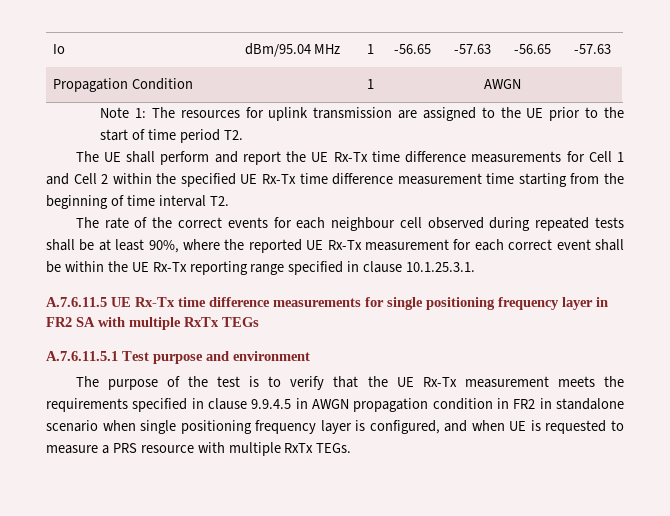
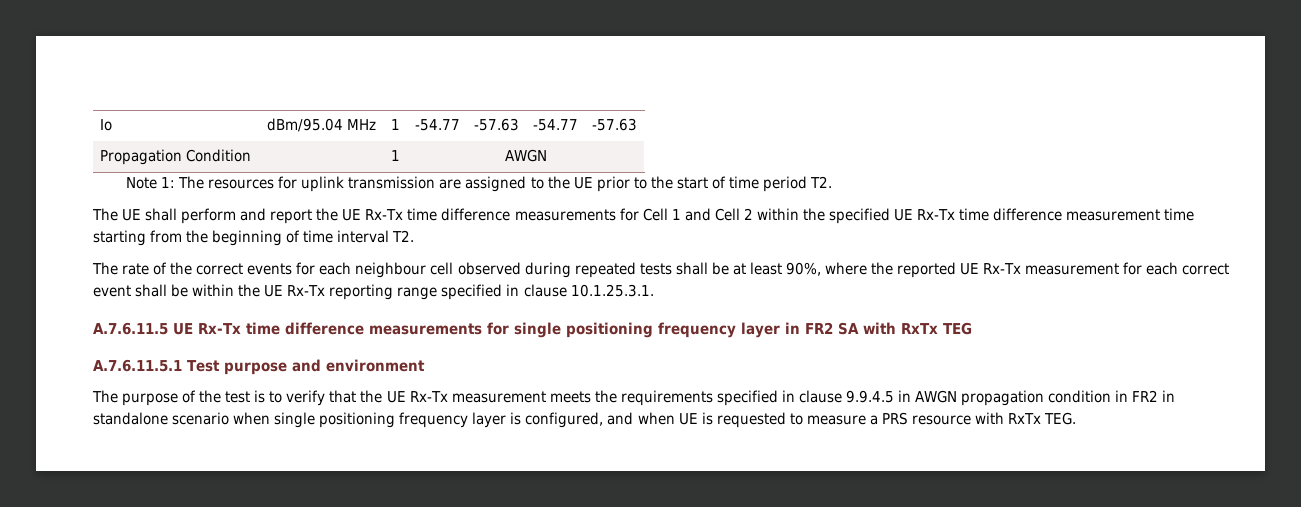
- Io | dBm/95.04 MHz | 1 | -56.65 | -57.63 | -56.65 | -57.63
+ Io | dBm/95.04 MHz | 1 | -54.77 | -57.63 | -54.77 | -57.63
- A.7.6.11.5 UE Rx-Tx time difference measurements for single positioning frequency layer in FR2 SA with multiple RxTx TEGs
+ A.7.6.11.5 UE Rx-Tx time difference measurements for single positioning frequency layer in FR2 SA with RxTx TEG
- The purpose of the test is to verify that the UE Rx-Tx measurement meets the requirements specified in clause 9.9.4.5 in AWGN propagation condition in FR2 in standalone scenario when single positioning frequency layer is configured, and when UE is requested to measure a PRS resource with multiple RxTx TEGs.
+ The purpose of the test is to verify that the UE Rx-Tx measurement meets the requirements specified in clause 9.9.4.5 in AWGN propagation condition in FR2 in standalone scenario when single positioning frequency layer is configured, and when UE is requested to measure a PRS resource with RxTx TEG.

